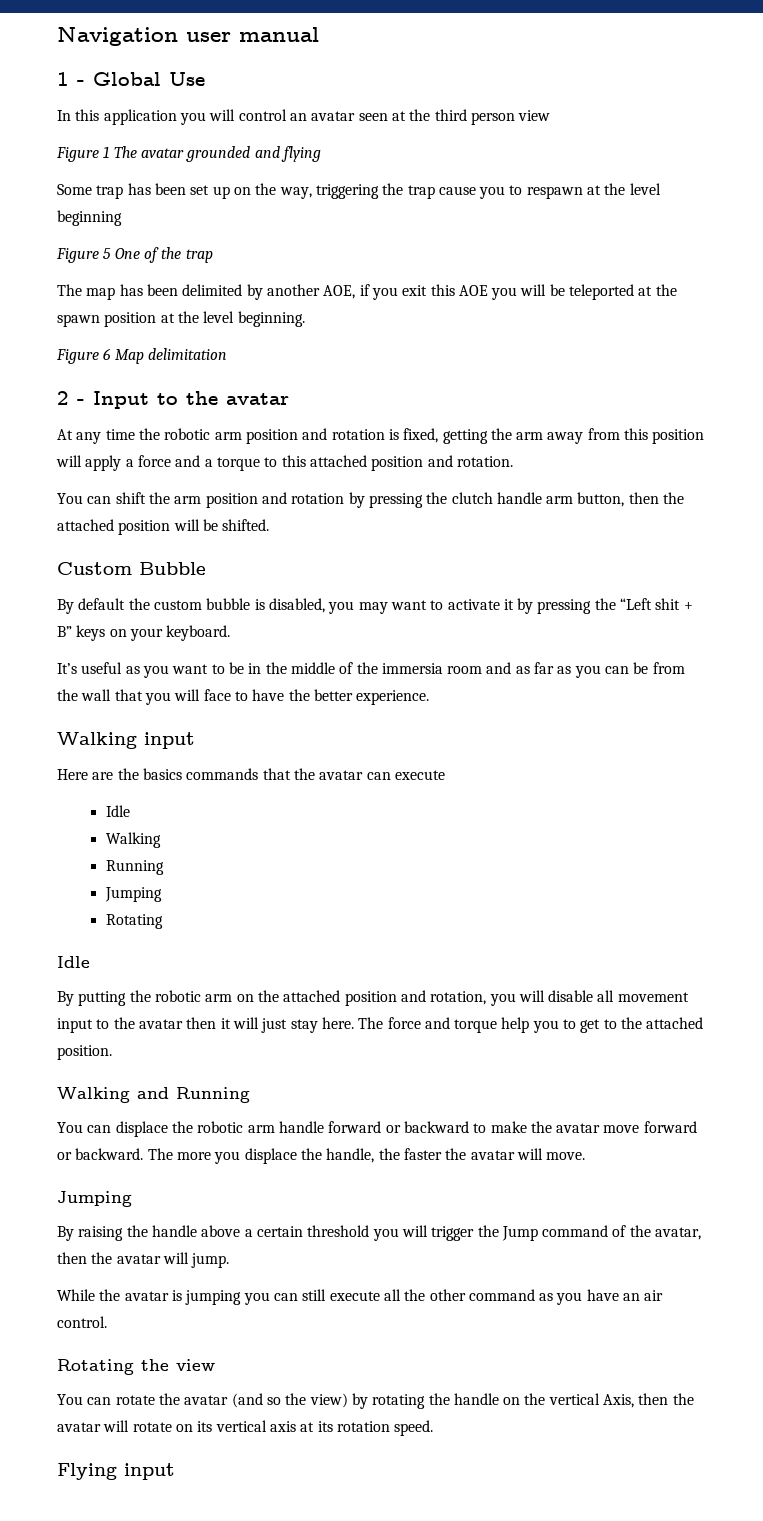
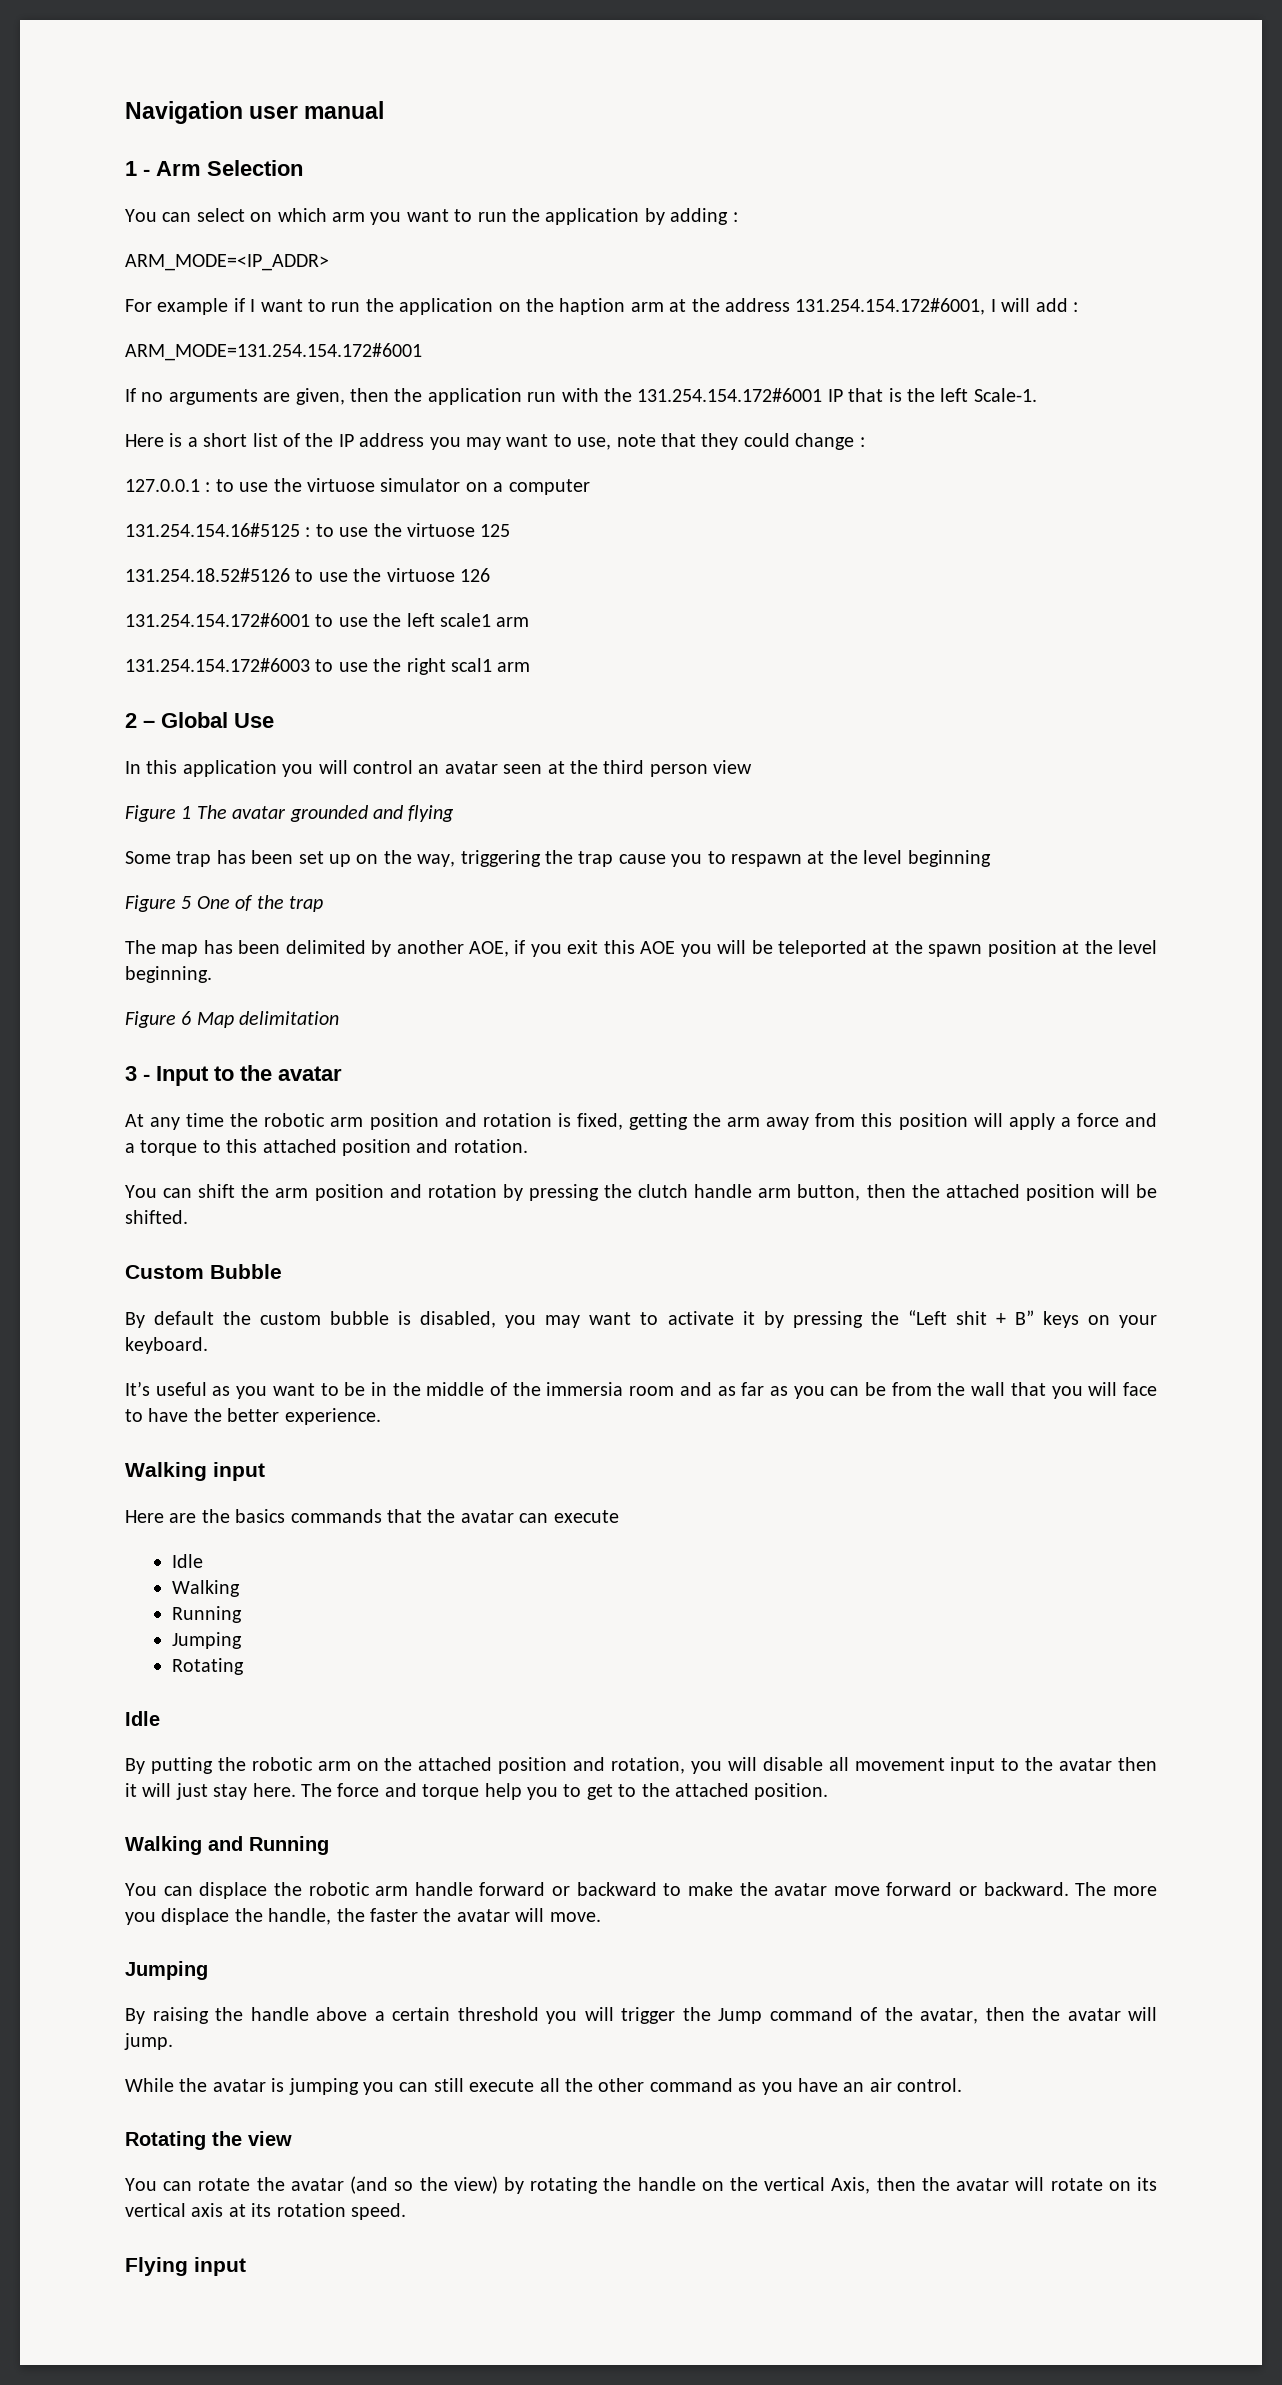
- 1 - Global Use
+ 1 - Arm Selection
+ You can select on which arm you want to run the application by adding :
+ ARM_MODE=<IP_ADDR>
+ For example if I want to run the application on the haption arm at the address 131.254.154.172#6001, I will add :
+ ARM_MODE=131.254.154.172#6001
+ If no arguments are given, then the application run with the 131.254.154.172#6001 IP that is the left Scale-1.
+ Here is a short list of the IP address you may want to use, note that they could change :
+ 127.0.0.1 : to use the virtuose simulator on a computer
+ 131.254.154.16#5125 : to use the virtuose 125
+ 131.254.18.52#5126 to use the virtuose 126
+ 131.254.154.172#6001 to use the left scale1 arm
+ 131.254.154.172#6003 to use the right scal1 arm
+ 2 – Global Use
- 2 - Input to the avatar
+ 3 - Input to the avatar

